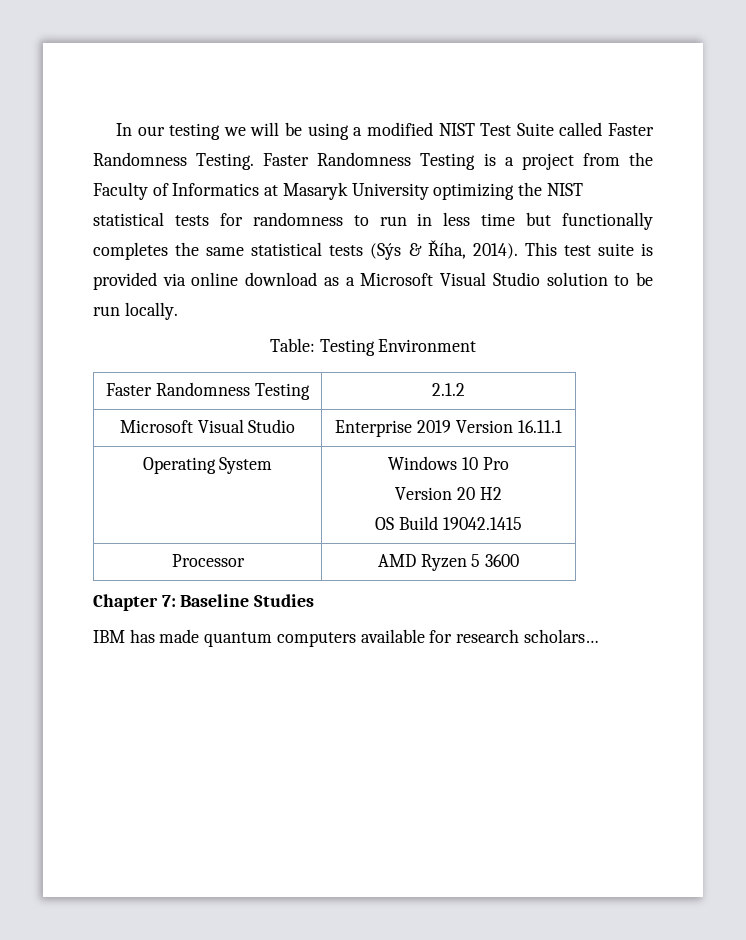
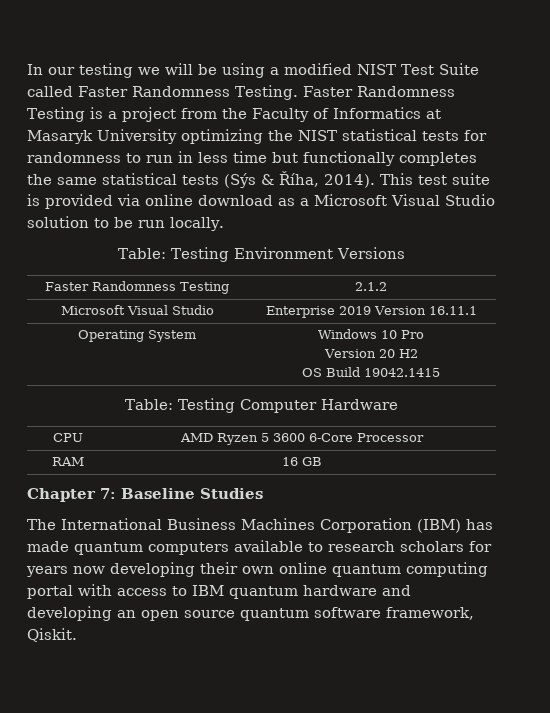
- Table: Testing Environment
+ Table: Testing Environment Versions
- Processor | AMD Ryzen 5 3600
+ Table: Testing Computer Hardware
+ CPU | AMD Ryzen 5 3600 6-Core Processor
+ RAM | 16 GB
- IBM has made quantum computers available for research scholars…
+ The International Business Machines Corporation (IBM) has made quantum computers available to research scholars for years now developing their own online quantum computing portal with access to IBM quantum hardware and developing an open source quantum software framework, Qiskit.

